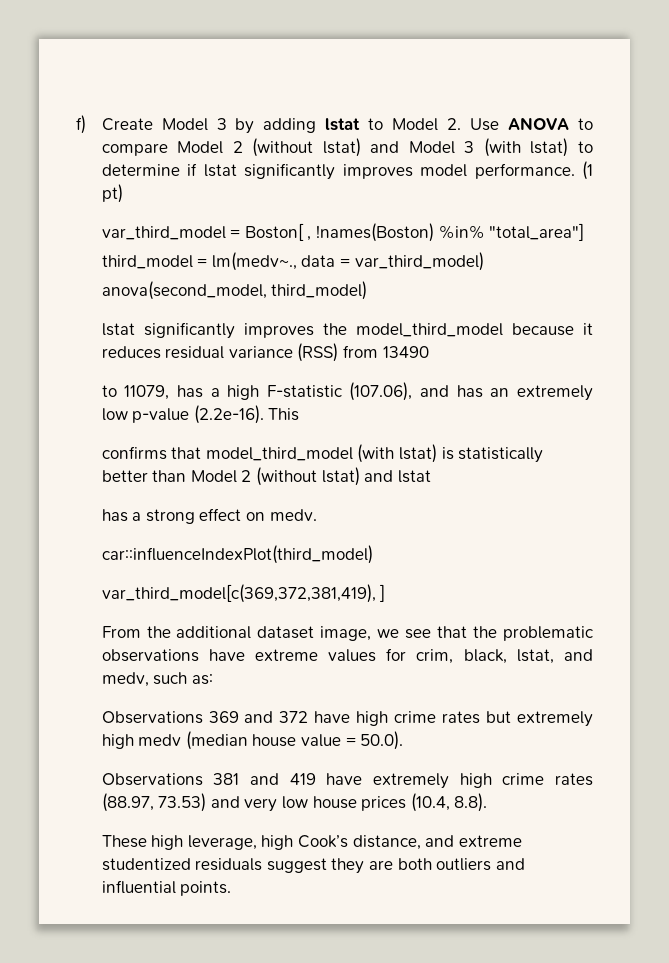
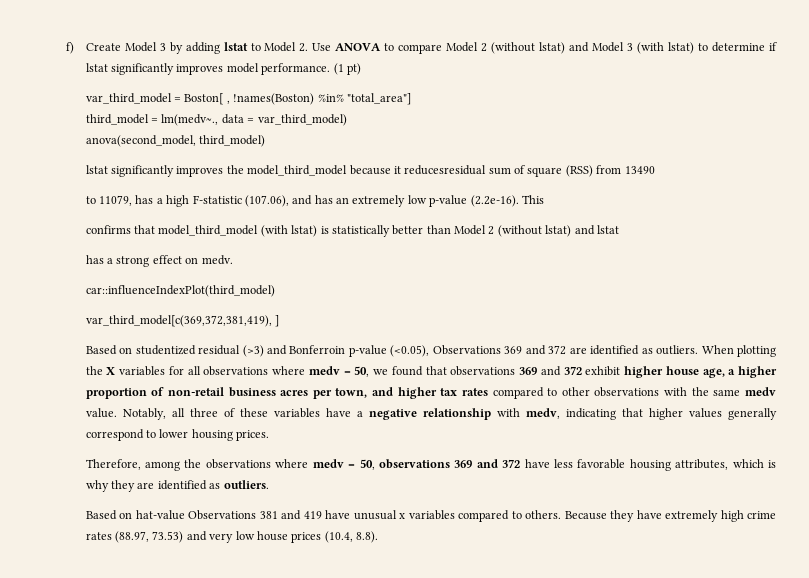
- lstat significantly improves the model_third_model because it reduces residual variance (RSS) from 13490
+ lstat significantly improves the model_third_model because it reducesresidual sum of square (RSS) from 13490
- From the additional dataset image, we see that the problematic observations have extreme values for crim, black, lstat, and medv, such as:
- Observations 369 and 372 have high crime rates but extremely high medv (median house value = 50.0).
- Observations 381 and 419 have extremely high crime rates (88.97, 73.53) and very low house prices (10.4, 8.8).
+ Based on studentized residual (>3) and Bonferroin p-value (<0.05), Observations 369 and 372 are identified as outliers. When plotting the X variables for all observations where medv = 50, we found that observations 369 and 372 exhibit higher house age, a higher proportion of non-retail business acres per town, and higher tax rates compared to other observations with the same medv value. Notably, all three of these variables have a negative relationship with medv, indicating that higher values generally correspond to lower housing prices.
+ Therefore, among the observations where medv = 50, observations 369 and 372 have less favorable housing attributes, which is why they are identified as outliers.
+ Based on hat-value Observations 381 and 419 have unusual x variables compared to others. Because they have extremely high crime rates (88.97, 73.53) and very low house prices (10.4, 8.8).
- These high leverage, high Cook’s distance, and extreme studentized residuals suggest they are both outliers and influential points.

